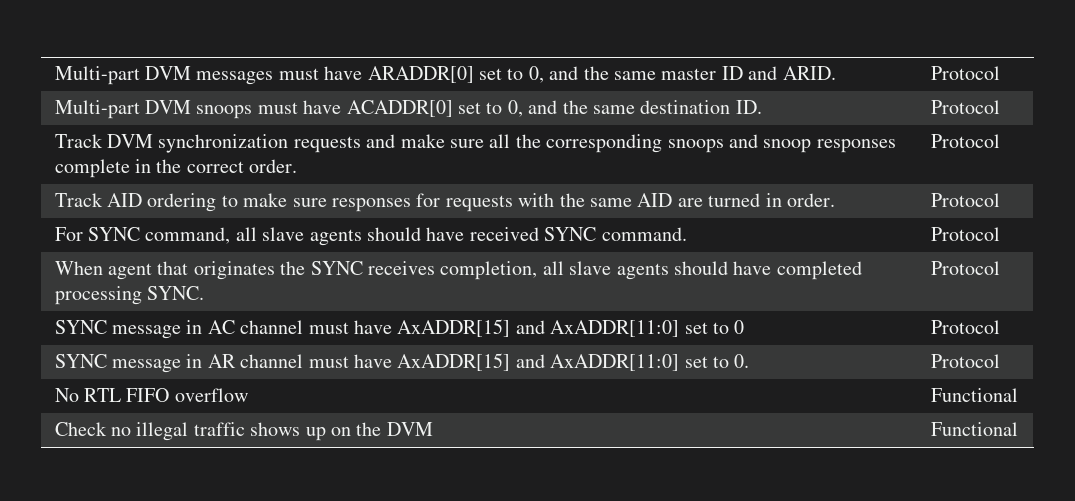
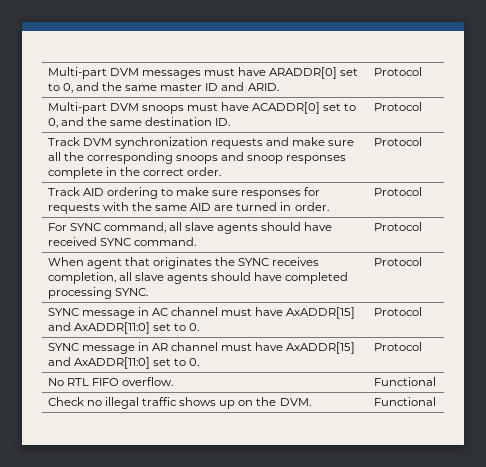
- SYNC message in AC channel must have AxADDR[15] and AxADDR[11:0] set to 0 | Protocol
+ SYNC message in AC channel must have AxADDR[15] and AxADDR[11:0] set to 0. | Protocol
- No RTL FIFO overflow | Functional
+ No RTL FIFO overflow. | Functional
- Check no illegal traffic shows up on the DVM | Functional
+ Check no illegal traffic shows up on the DVM. | Functional

